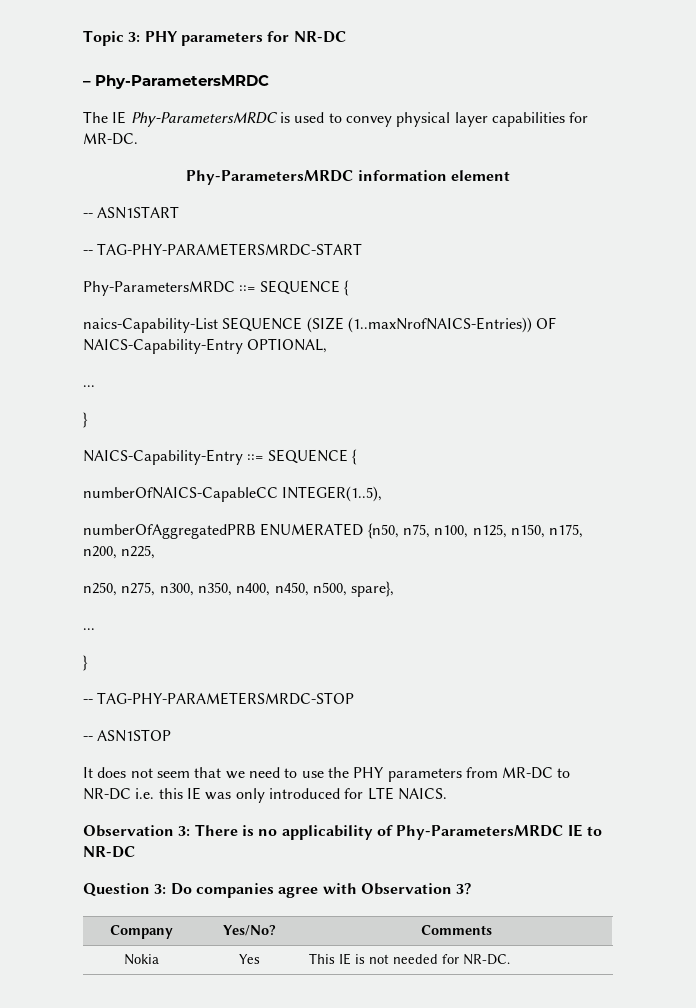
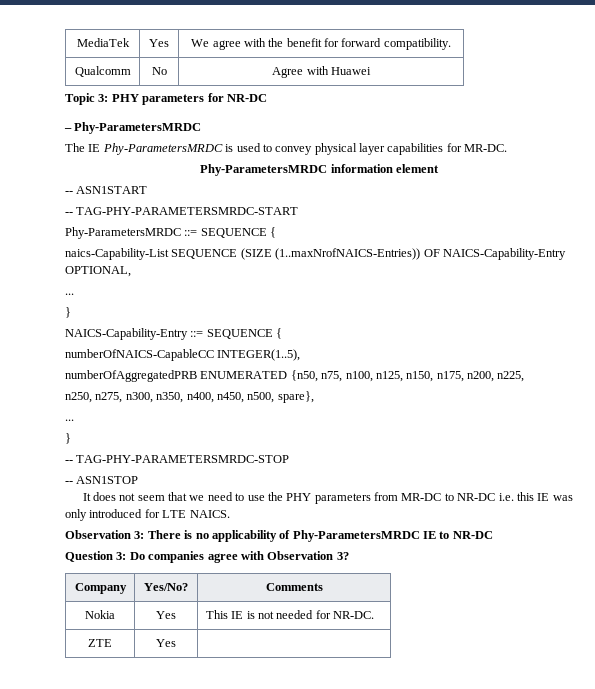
+ MediaTek | Yes | We agree with the benefit for forward compatibility.
+ Qualcomm | No | Agree with Huawei
+ ZTE | Yes |

